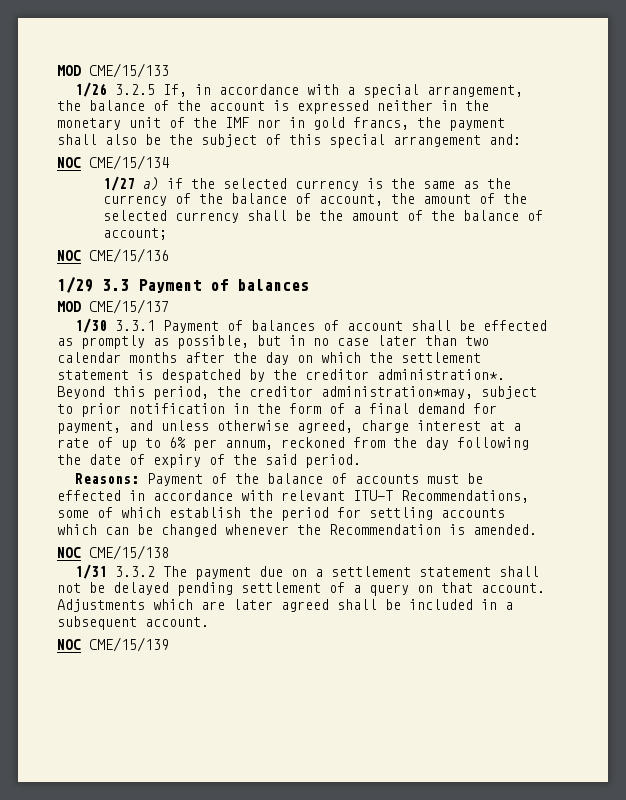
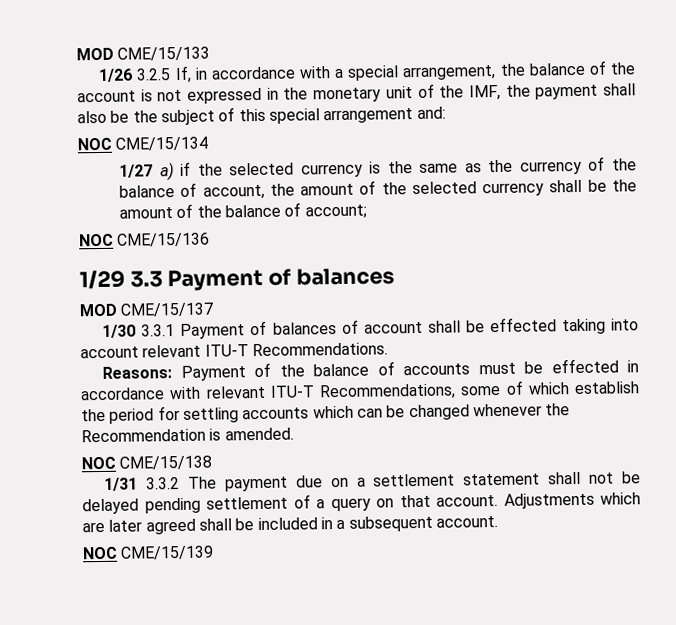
- 1/26 3.2.5 If, in accordance with a special arrangement, the balance of the account is expressed neither in the monetary unit of the IMF nor in gold francs, the payment shall also be the subject of this special arrangement and:
+ 1/26 3.2.5 If, in accordance with a special arrangement, the balance of the account is not expressed in the monetary unit of the IMF, the payment shall also be the subject of this special arrangement and:
- 1/30 3.3.1 Payment of balances of account shall be effected as promptly as possible, but in no case later than two calendar months after the day on which the settlement statement is despatched by the creditor administration*. Beyond this period, the creditor administration*may, subject to prior notification in the form of a final demand for payment, and unless otherwise agreed, charge interest at a rate of up to 6% per annum, reckoned from the day following the date of expiry of the said period.
+ 1/30 3.3.1 Payment of balances of account shall be effected taking into account relevant ITU-T Recommendations.

